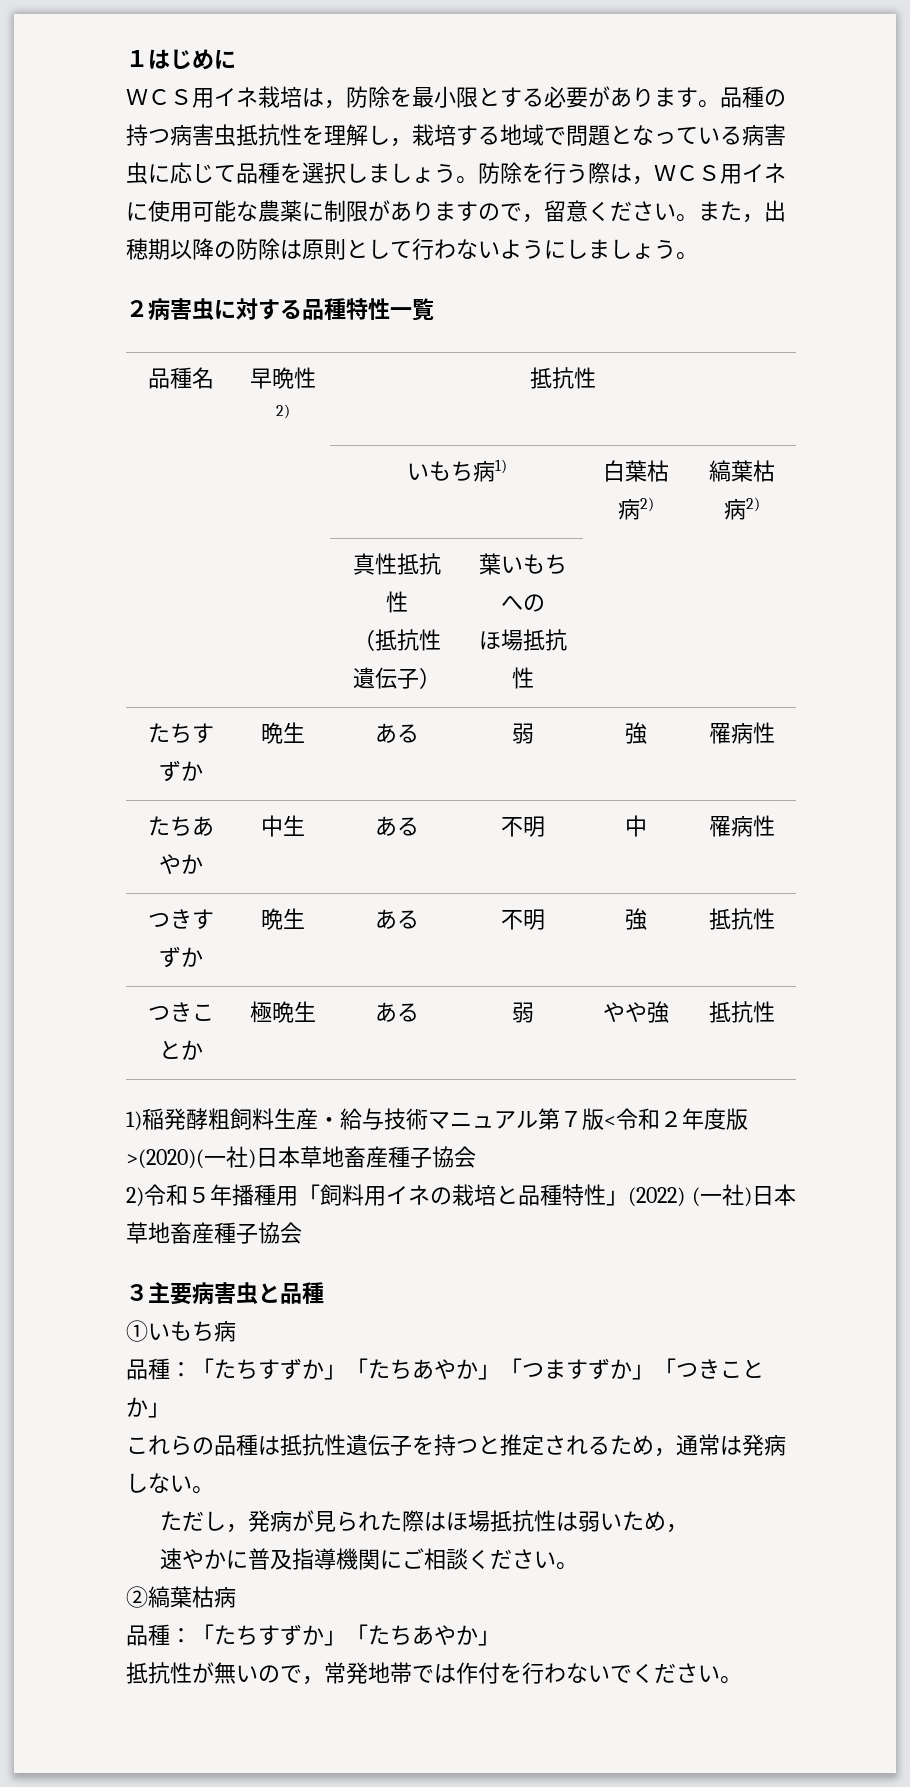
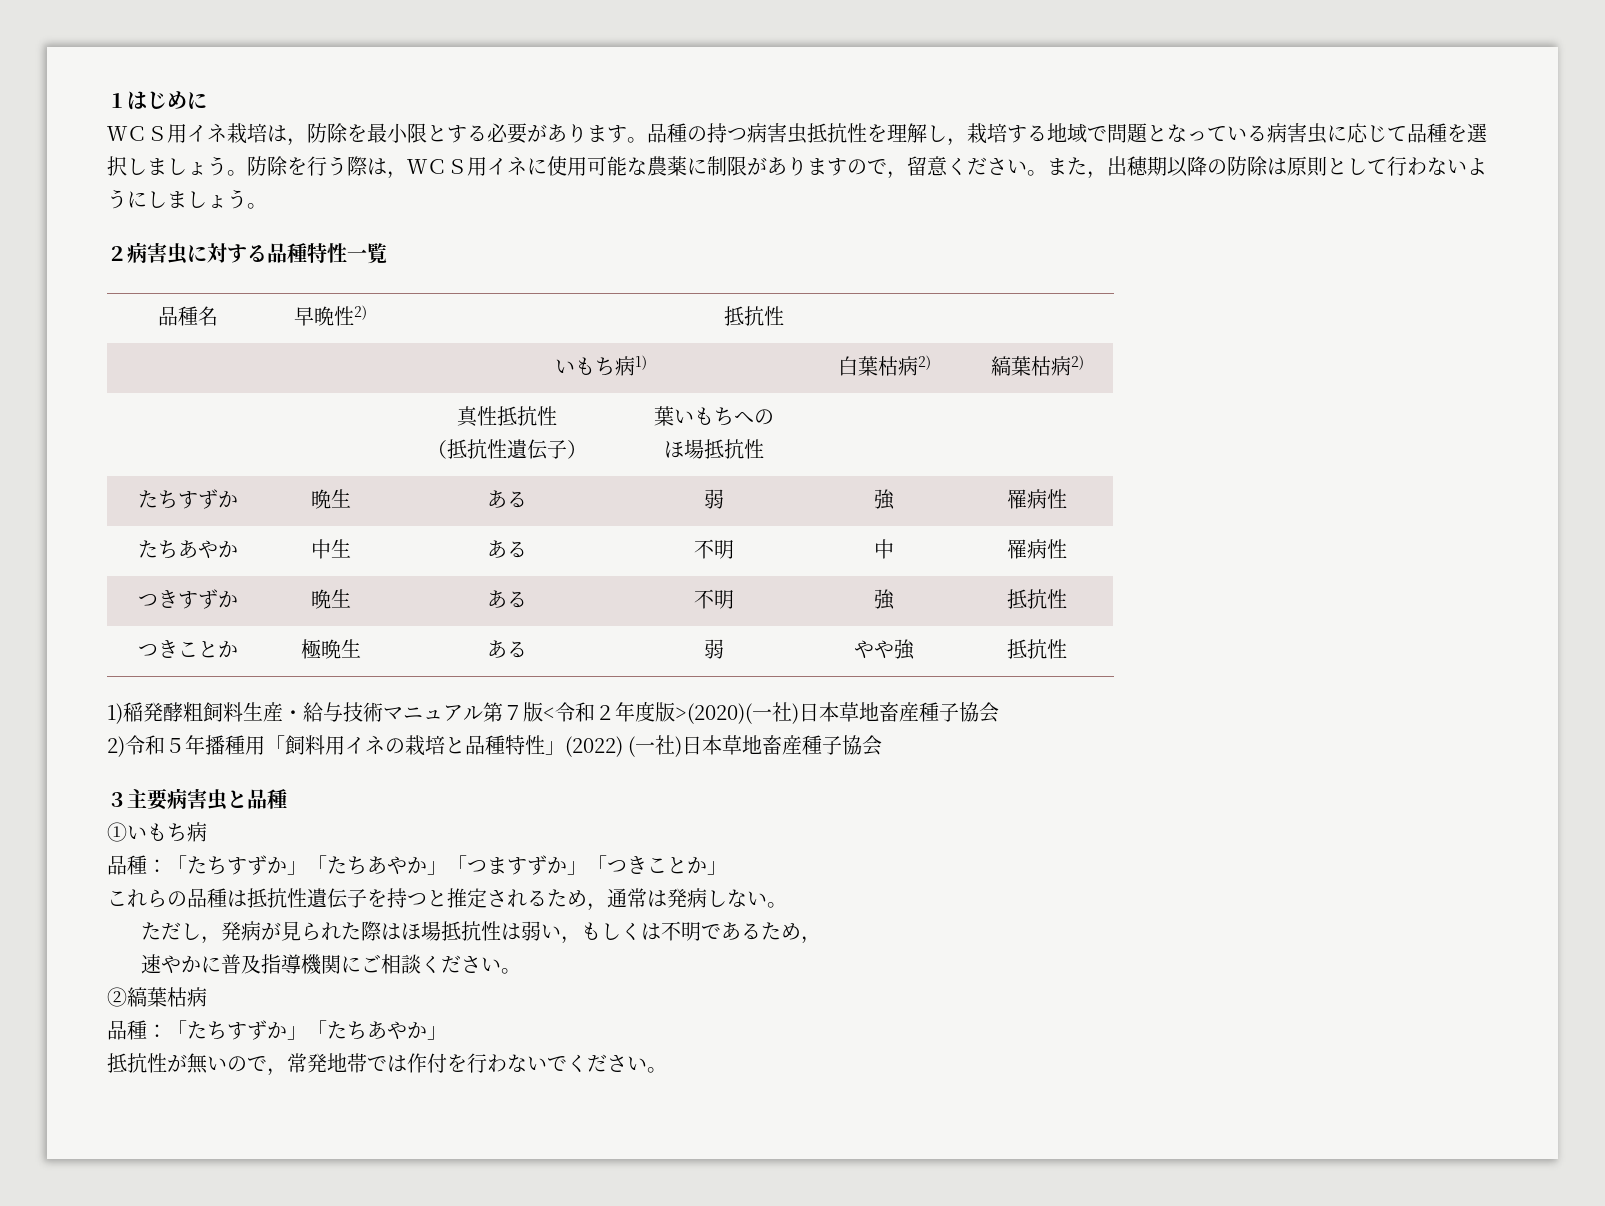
- ただし，発病が見られた際はほ場抵抗性は弱いため，
+ ただし，発病が見られた際はほ場抵抗性は弱い，もしくは不明であるため，

